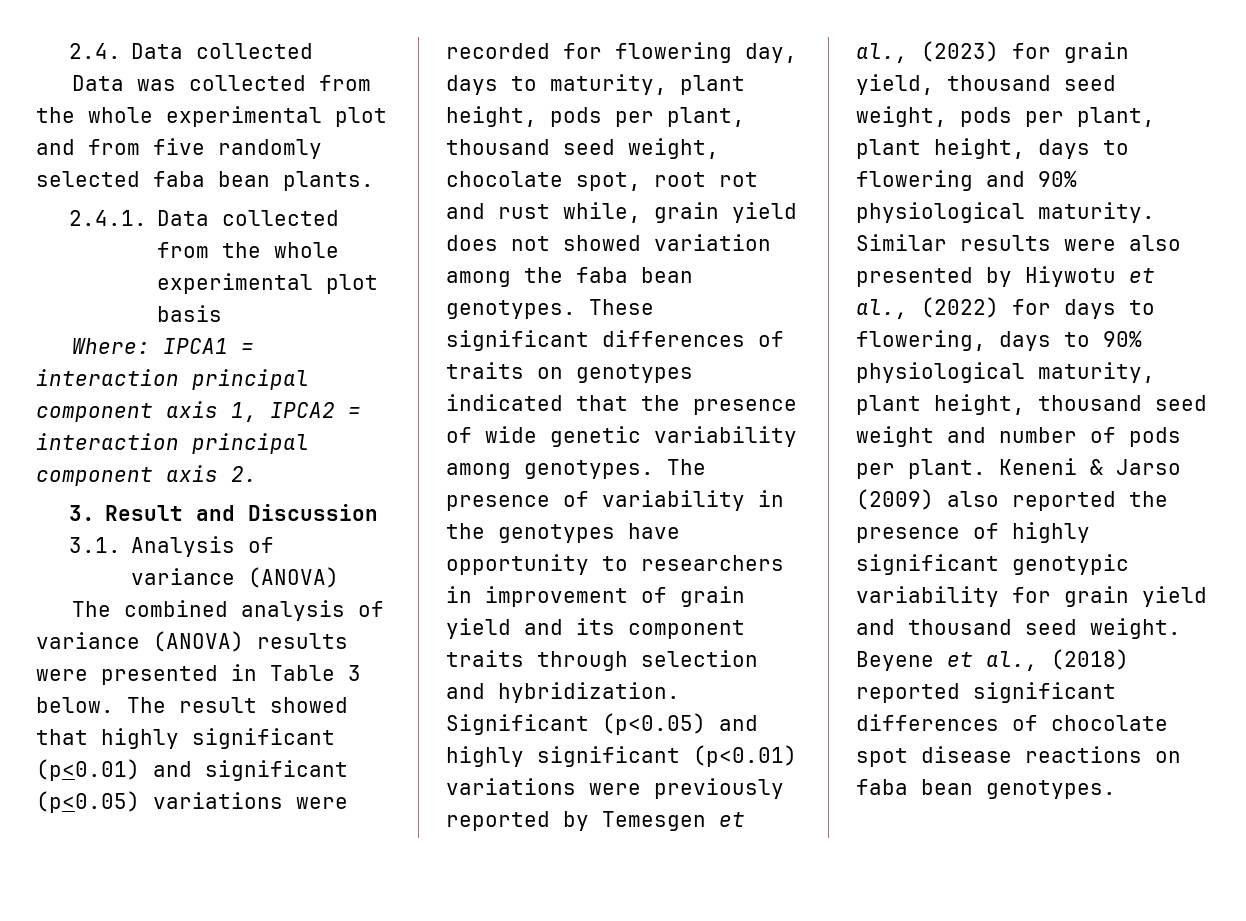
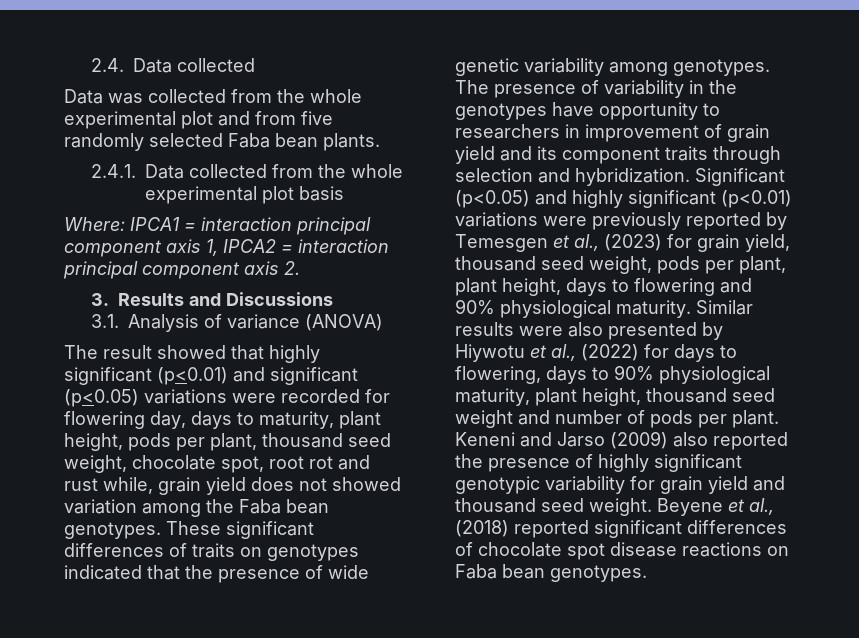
- Data was collected from the whole experimental plot and from five randomly selected faba bean plants.
+ Data was collected from the whole experimental plot and from five randomly selected Faba bean plants.
- 3. Result and Discussion
+ 3. Results and Discussions
- The combined analysis of variance (ANOVA) results were presented in Table 3 below. The result showed that highly significant (p<0.01) and significant (p<0.05) variations were recorded for flowering day, days to maturity, plant height, pods per plant, thousand seed weight, chocolate spot, root rot and rust while, grain yield does not showed variation among the faba bean genotypes.
+ The result showed that highly significant (p<0.01) and significant (p<0.05) variations were recorded for flowering day, days to maturity, plant height, pods per plant, thousand seed weight, chocolate spot, root rot and rust while, grain yield does not showed variation among the Faba bean genotypes.
- Keneni & Jarso (2009) also reported the presence of highly significant genotypic variability for grain yield and thousand seed weight.
+ Keneni and Jarso (2009) also reported the presence of highly significant genotypic variability for grain yield and thousand seed weight.
- Beyene et al., (2018) reported significant differences of chocolate spot disease reactions on faba bean genotypes.
+ Beyene et al., (2018) reported significant differences of chocolate spot disease reactions on Faba bean genotypes.

